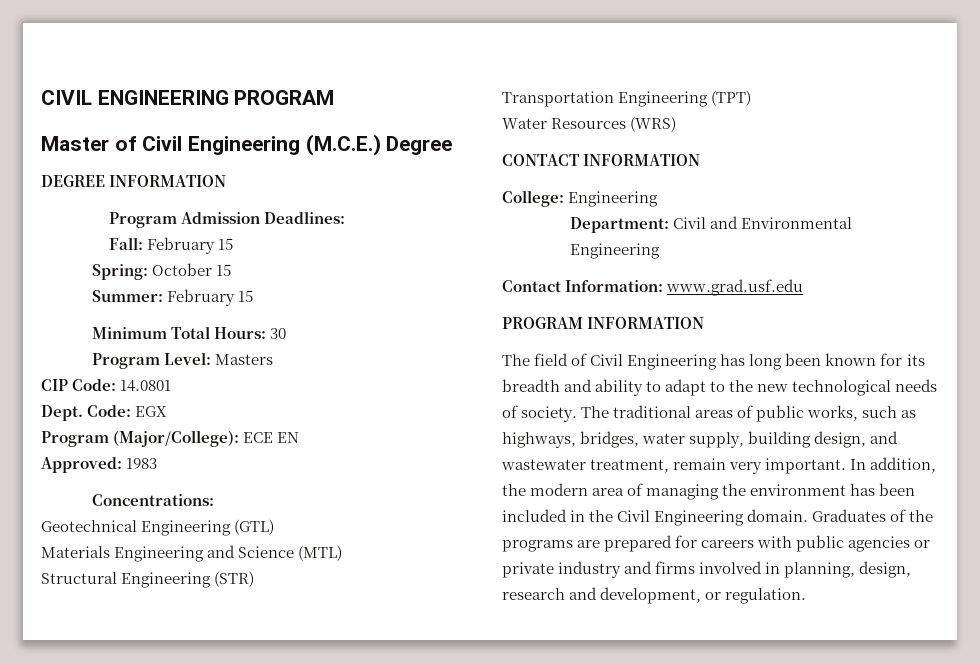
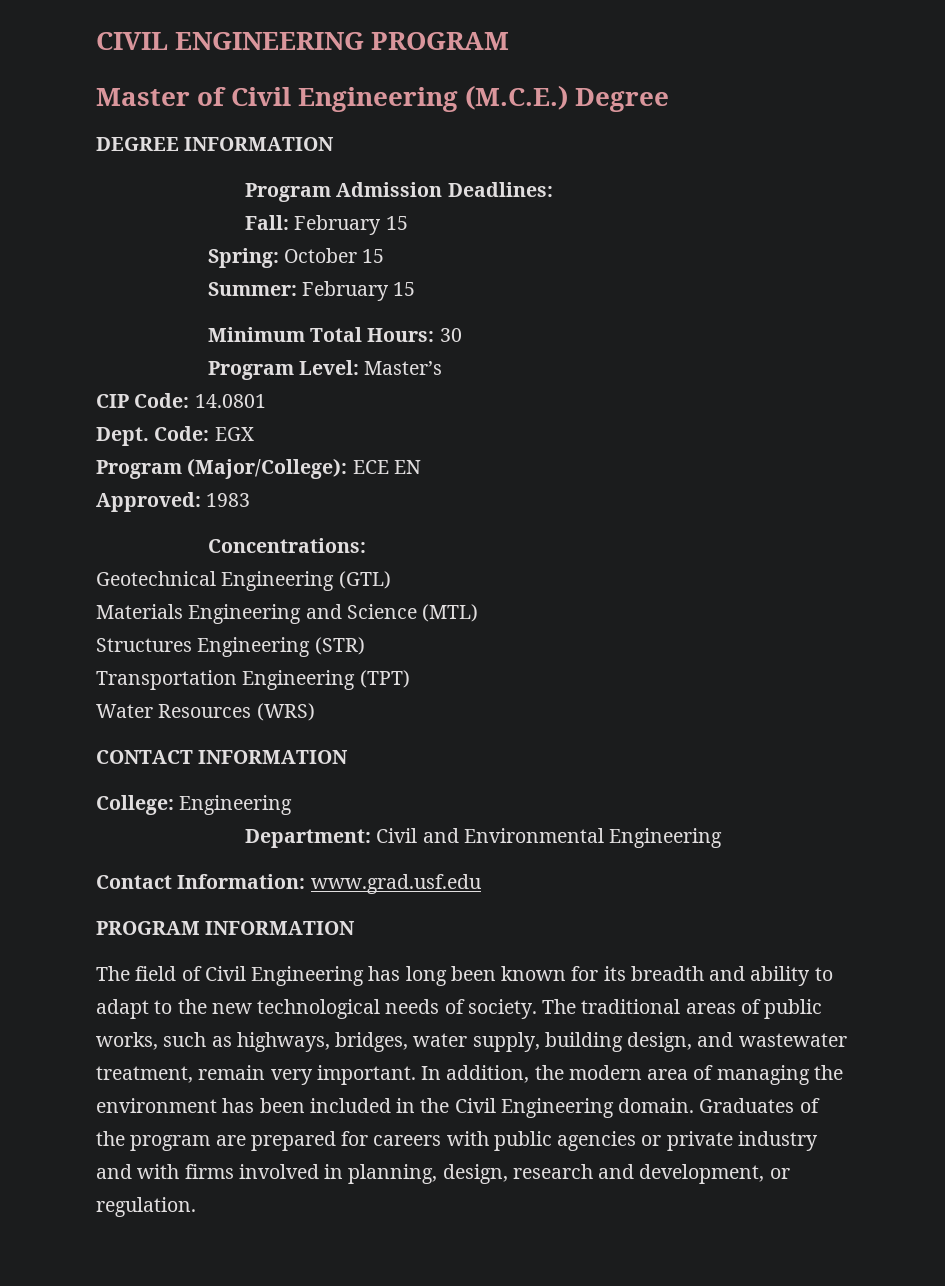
- Program Level: Masters
+ Program Level: Master’s
- Structural Engineering (STR)
+ Structures Engineering (STR)
- Graduates of the programs are prepared for careers with public agencies or private industry and firms involved in planning, design, research and development, or regulation.
+ Graduates of the program are prepared for careers with public agencies or private industry and with firms involved in planning, design, research and development, or regulation.

